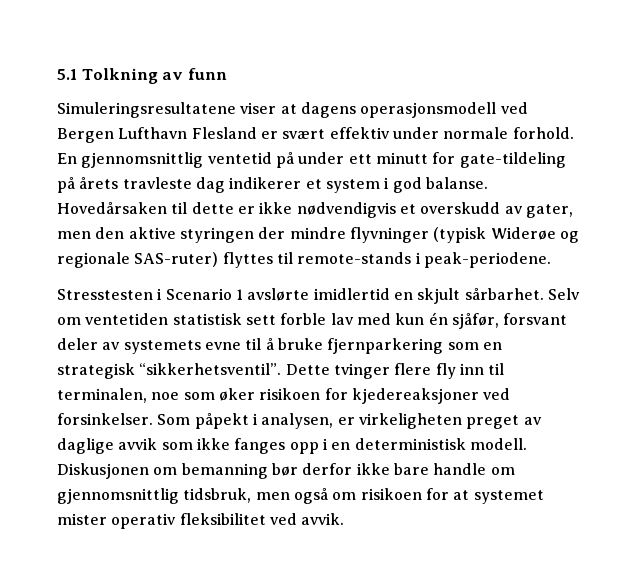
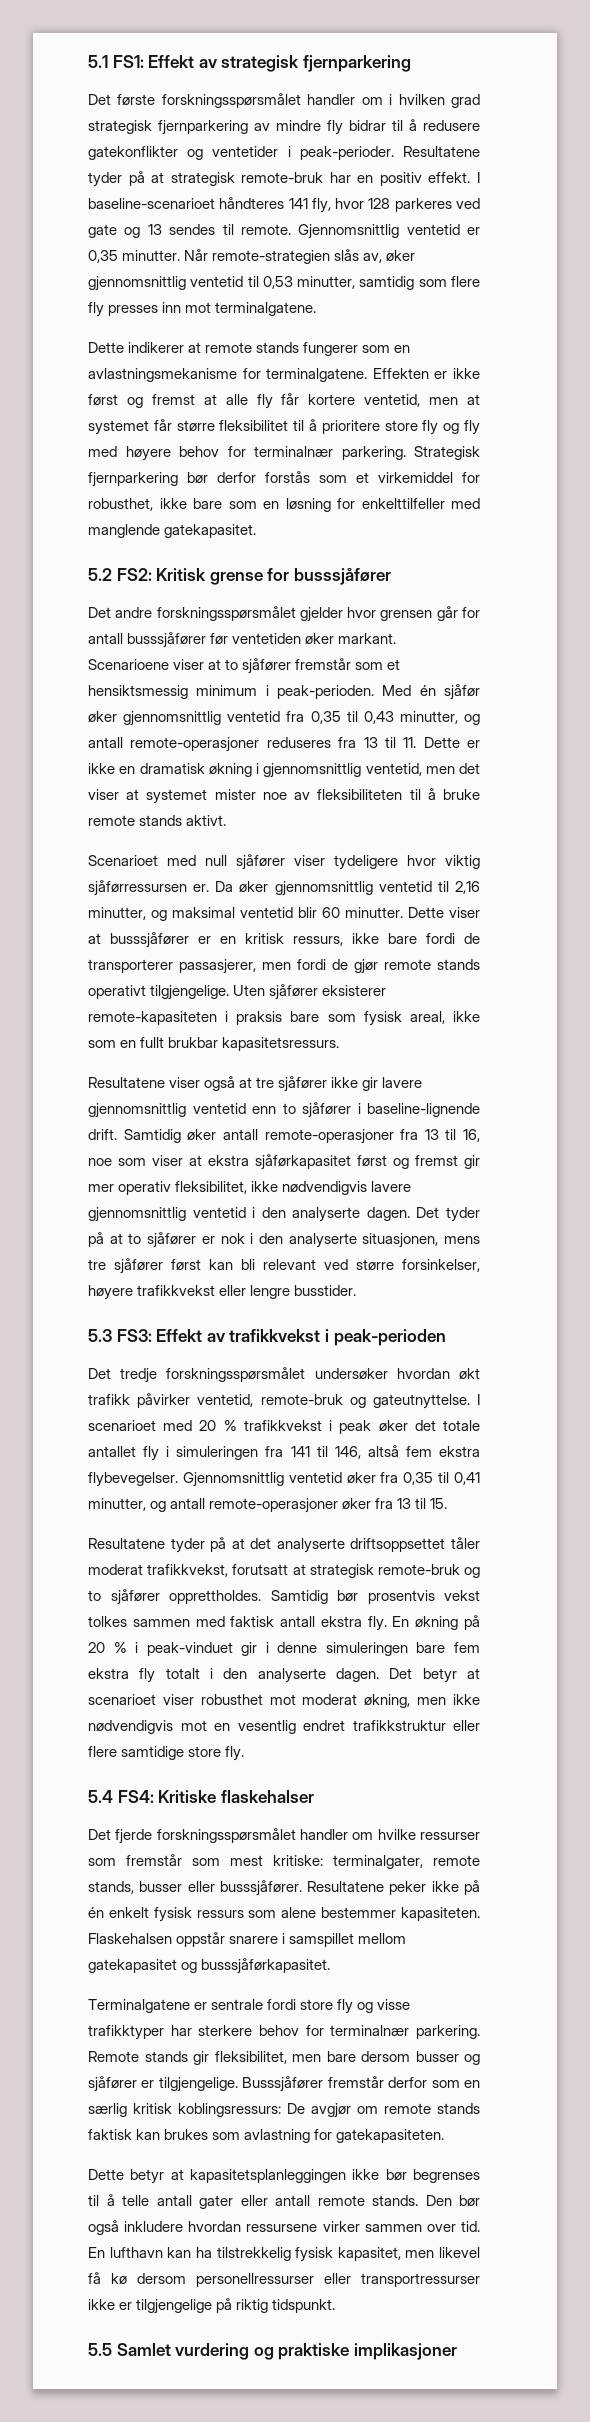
- 5.1 Tolkning av funn
- Simuleringsresultatene viser at dagens operasjonsmodell ved Bergen Lufthavn Flesland er svært effektiv under normale forhold. En gjennomsnittlig ventetid på under ett minutt for gate-tildeling på årets travleste dag indikerer et system i god balanse. Hovedårsaken til dette er ikke nødvendigvis et overskudd av gater, men den aktive styringen der mindre flyvninger (typisk Widerøe og regionale SAS-ruter) flyttes til remote-stands i peak-periodene.
- Stresstesten i Scenario 1 avslørte imidlertid en skjult sårbarhet. Selv om ventetiden statistisk sett forble lav med kun én sjåfør, forsvant deler av systemets evne til å bruke fjernparkering som en strategisk “sikkerhetsventil”. Dette tvinger flere fly inn til terminalen, noe som øker risikoen for kjedereaksjoner ved forsinkelser. Som påpekt i analysen, er virkeligheten preget av daglige avvik som ikke fanges opp i en deterministisk modell. Diskusjonen om bemanning bør derfor ikke bare handle om gjennomsnittlig tidsbruk, men også om risikoen for at systemet mister operativ fleksibilitet ved avvik.
+ 5.1 FS1: Effekt av strategisk fjernparkering
+ Det første forskningsspørsmålet handler om i hvilken grad strategisk fjernparkering av mindre fly bidrar til å redusere gatekonflikter og ventetider i peak-perioder. Resultatene tyder på at strategisk remote-bruk har en positiv effekt. I baseline-scenarioet håndteres 141 fly, hvor 128 parkeres ved gate og 13 sendes til remote. Gjennomsnittlig ventetid er 0,35 minutter. Når remote-strategien slås av, øker gjennomsnittlig ventetid til 0,53 minutter, samtidig som flere fly presses inn mot terminalgatene.
+ Dette indikerer at remote stands fungerer som en avlastningsmekanisme for terminalgatene. Effekten er ikke først og fremst at alle fly får kortere ventetid, men at systemet får større fleksibilitet til å prioritere store fly og fly med høyere behov for terminalnær parkering. Strategisk fjernparkering bør derfor forstås som et virkemiddel for robusthet, ikke bare som en løsning for enkelttilfeller med manglende gatekapasitet.
+ 5.2 FS2: Kritisk grense for busssjåfører
+ Det andre forskningsspørsmålet gjelder hvor grensen går for antall busssjåfører før ventetiden øker markant. Scenarioene viser at to sjåfører fremstår som et hensiktsmessig minimum i peak-perioden. Med én sjåfør øker gjennomsnittlig ventetid fra 0,35 til 0,43 minutter, og antall remote-operasjoner reduseres fra 13 til 11. Dette er ikke en dramatisk økning i gjennomsnittlig ventetid, men det viser at systemet mister noe av fleksibiliteten til å bruke remote stands aktivt.
+ Scenarioet med null sjåfører viser tydeligere hvor viktig sjåførressursen er. Da øker gjennomsnittlig ventetid til 2,16 minutter, og maksimal ventetid blir 60 minutter. Dette viser at busssjåfører er en kritisk ressurs, ikke bare fordi de transporterer passasjerer, men fordi de gjør remote stands operativt tilgjengelige. Uten sjåfører eksisterer remote-kapasiteten i praksis bare som fysisk areal, ikke som en fullt brukbar kapasitetsressurs.
+ Resultatene viser også at tre sjåfører ikke gir lavere gjennomsnittlig ventetid enn to sjåfører i baseline-lignende drift. Samtidig øker antall remote-operasjoner fra 13 til 16, noe som viser at ekstra sjåførkapasitet først og fremst gir mer operativ fleksibilitet, ikke nødvendigvis lavere gjennomsnittlig ventetid i den analyserte dagen. Det tyder på at to sjåfører er nok i den analyserte situasjonen, mens tre sjåfører først kan bli relevant ved større forsinkelser, høyere trafikkvekst eller lengre busstider.
+ 5.3 FS3: Effekt av trafikkvekst i peak-perioden
+ Det tredje forskningsspørsmålet undersøker hvordan økt trafikk påvirker ventetid, remote-bruk og gateutnyttelse. I scenarioet med 20 % trafikkvekst i peak øker det totale antallet fly i simuleringen fra 141 til 146, altså fem ekstra flybevegelser. Gjennomsnittlig ventetid øker fra 0,35 til 0,41 minutter, og antall remote-operasjoner øker fra 13 til 15.
+ Resultatene tyder på at det analyserte driftsoppsettet tåler moderat trafikkvekst, forutsatt at strategisk remote-bruk og to sjåfører opprettholdes. Samtidig bør prosentvis vekst tolkes sammen med faktisk antall ekstra fly. En økning på 20 % i peak-vinduet gir i denne simuleringen bare fem ekstra fly totalt i den analyserte dagen. Det betyr at scenarioet viser robusthet mot moderat økning, men ikke nødvendigvis mot en vesentlig endret trafikkstruktur eller flere samtidige store fly.
+ 5.4 FS4: Kritiske flaskehalser
+ Det fjerde forskningsspørsmålet handler om hvilke ressurser som fremstår som mest kritiske: terminalgater, remote stands, busser eller busssjåfører. Resultatene peker ikke på én enkelt fysisk ressurs som alene bestemmer kapasiteten. Flaskehalsen oppstår snarere i samspillet mellom gatekapasitet og busssjåførkapasitet.
+ Terminalgatene er sentrale fordi store fly og visse trafikktyper har sterkere behov for terminalnær parkering. Remote stands gir fleksibilitet, men bare dersom busser og sjåfører er tilgjengelige. Busssjåfører fremstår derfor som en særlig kritisk koblingsressurs: De avgjør om remote stands faktisk kan brukes som avlastning for gatekapasiteten.
+ Dette betyr at kapasitetsplanleggingen ikke bør begrenses til å telle antall gater eller antall remote stands. Den bør også inkludere hvordan ressursene virker sammen over tid. En lufthavn kan ha tilstrekkelig fysisk kapasitet, men likevel få kø dersom personellressurser eller transportressurser ikke er tilgjengelige på riktig tidspunkt.
+ 5.5 Samlet vurdering og praktiske implikasjoner

